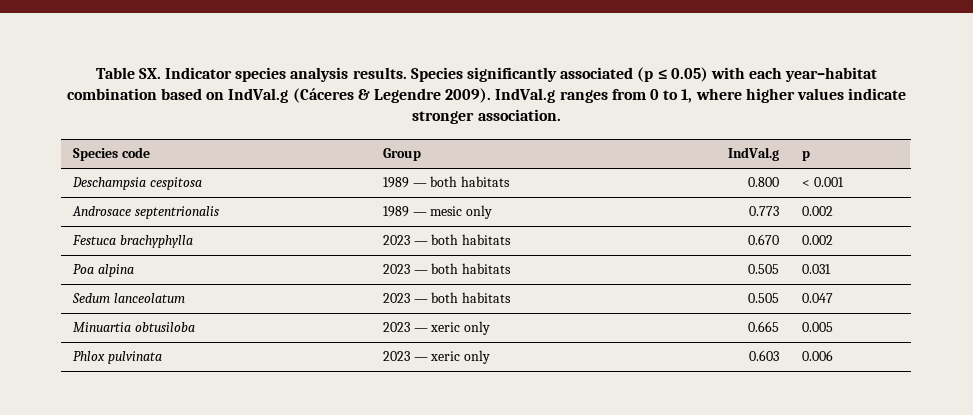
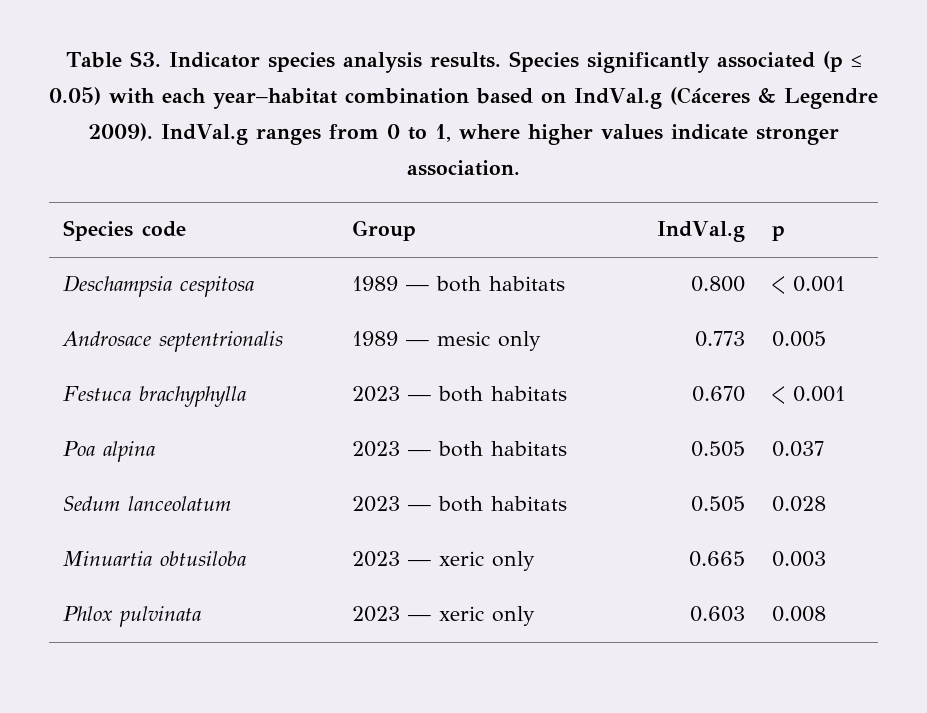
- Table SX. Indicator species analysis results.
+ Table S3. Indicator species analysis results.
- Androsace septentrionalis | 1989 — mesic only | 0.773 | 0.002
+ Androsace septentrionalis | 1989 — mesic only | 0.773 | 0.005
- Festuca brachyphylla | 2023 — both habitats | 0.670 | 0.002
+ Festuca brachyphylla | 2023 — both habitats | 0.670 | < 0.001
- Poa alpina | 2023 — both habitats | 0.505 | 0.031
+ Poa alpina | 2023 — both habitats | 0.505 | 0.037
- Sedum lanceolatum | 2023 — both habitats | 0.505 | 0.047
+ Sedum lanceolatum | 2023 — both habitats | 0.505 | 0.028
- Minuartia obtusiloba | 2023 — xeric only | 0.665 | 0.005
+ Minuartia obtusiloba | 2023 — xeric only | 0.665 | 0.003
- Phlox pulvinata | 2023 — xeric only | 0.603 | 0.006
+ Phlox pulvinata | 2023 — xeric only | 0.603 | 0.008

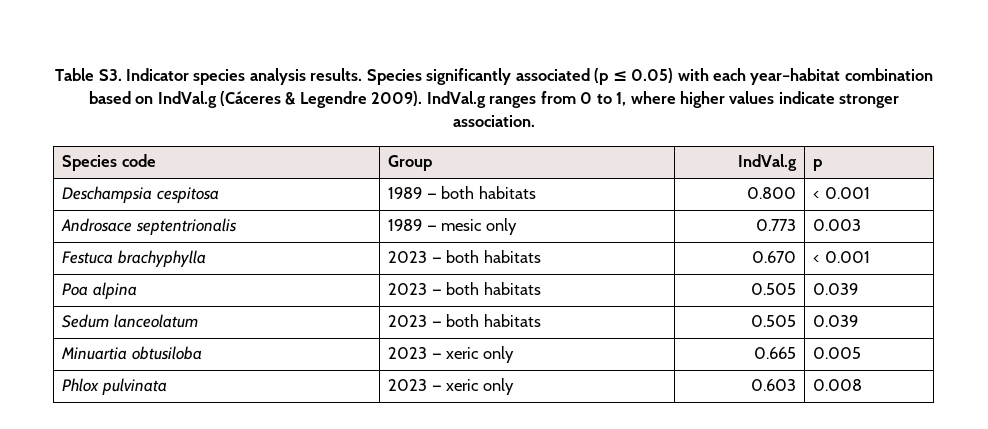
- Androsace septentrionalis | 1989 — mesic only | 0.773 | 0.005
+ Androsace septentrionalis | 1989 — mesic only | 0.773 | 0.003
- Poa alpina | 2023 — both habitats | 0.505 | 0.037
+ Poa alpina | 2023 — both habitats | 0.505 | 0.039
- Sedum lanceolatum | 2023 — both habitats | 0.505 | 0.028
+ Sedum lanceolatum | 2023 — both habitats | 0.505 | 0.039
- Minuartia obtusiloba | 2023 — xeric only | 0.665 | 0.003
+ Minuartia obtusiloba | 2023 — xeric only | 0.665 | 0.005

